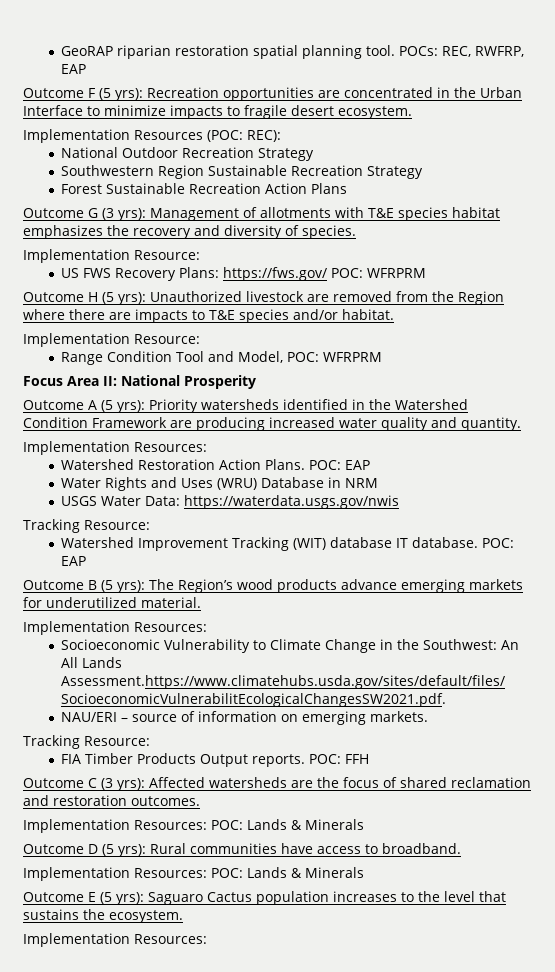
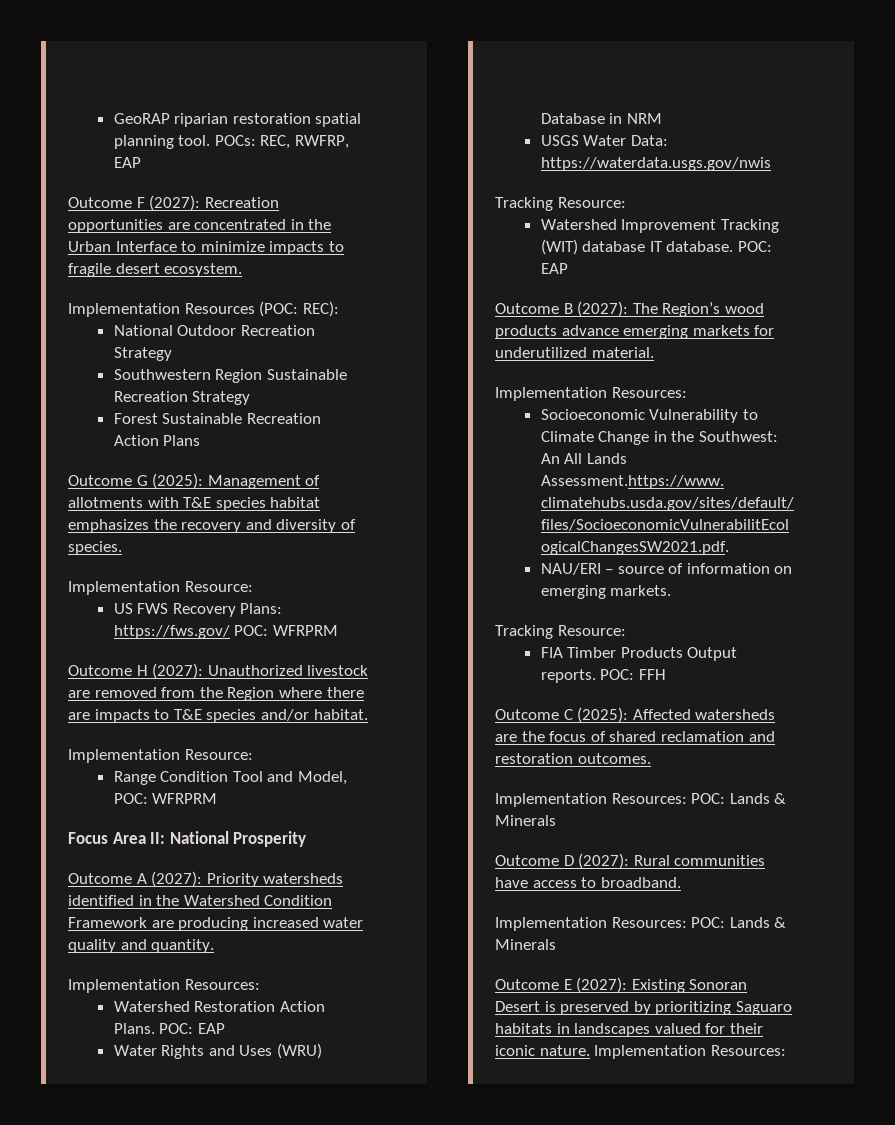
- Outcome F (5 yrs): Recreation opportunities are concentrated in the Urban Interface to minimize impacts to fragile desert ecosystem.
+ Outcome F (2027): Recreation opportunities are concentrated in the Urban Interface to minimize impacts to fragile desert ecosystem.
- Outcome G (3 yrs): Management of allotments with T&E species habitat emphasizes the recovery and diversity of species.
+ Outcome G (2025): Management of allotments with T&E species habitat emphasizes the recovery and diversity of species.
- Outcome H (5 yrs): Unauthorized livestock are removed from the Region where there are impacts to T&E species and/or habitat.
+ Outcome H (2027): Unauthorized livestock are removed from the Region where there are impacts to T&E species and/or habitat.
- Outcome A (5 yrs): Priority watersheds identified in the Watershed Condition Framework are producing increased water quality and quantity.
+ Outcome A (2027): Priority watersheds identified in the Watershed Condition Framework are producing increased water quality and quantity.
- Outcome B (5 yrs): The Region’s wood products advance emerging markets for underutilized material.
+ Outcome B (2027): The Region’s wood products advance emerging markets for underutilized material.
- Outcome C (3 yrs): Affected watersheds are the focus of shared reclamation and restoration outcomes.
+ Outcome C (2025): Affected watersheds are the focus of shared reclamation and restoration outcomes.
- Outcome D (5 yrs): Rural communities have access to broadband.
+ Outcome D (2027): Rural communities have access to broadband.
- Outcome E (5 yrs): Saguaro Cactus population increases to the level that sustains the ecosystem.
- Implementation Resources:
+ Outcome E (2027): Existing Sonoran Desert is preserved by prioritizing Saguaro habitats in landscapes valued for their iconic nature. Implementation Resources:

